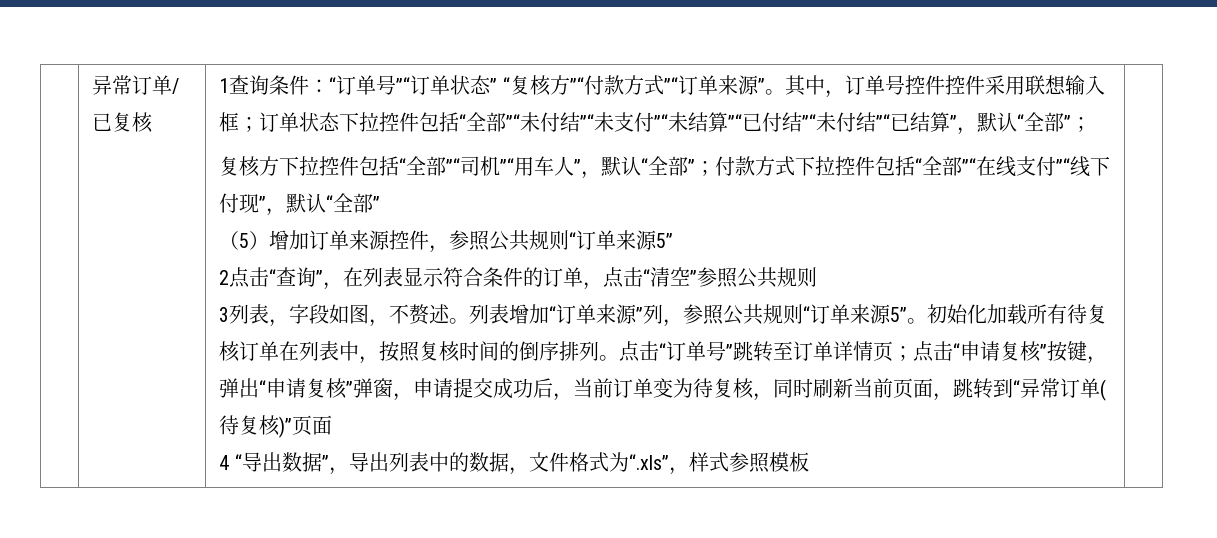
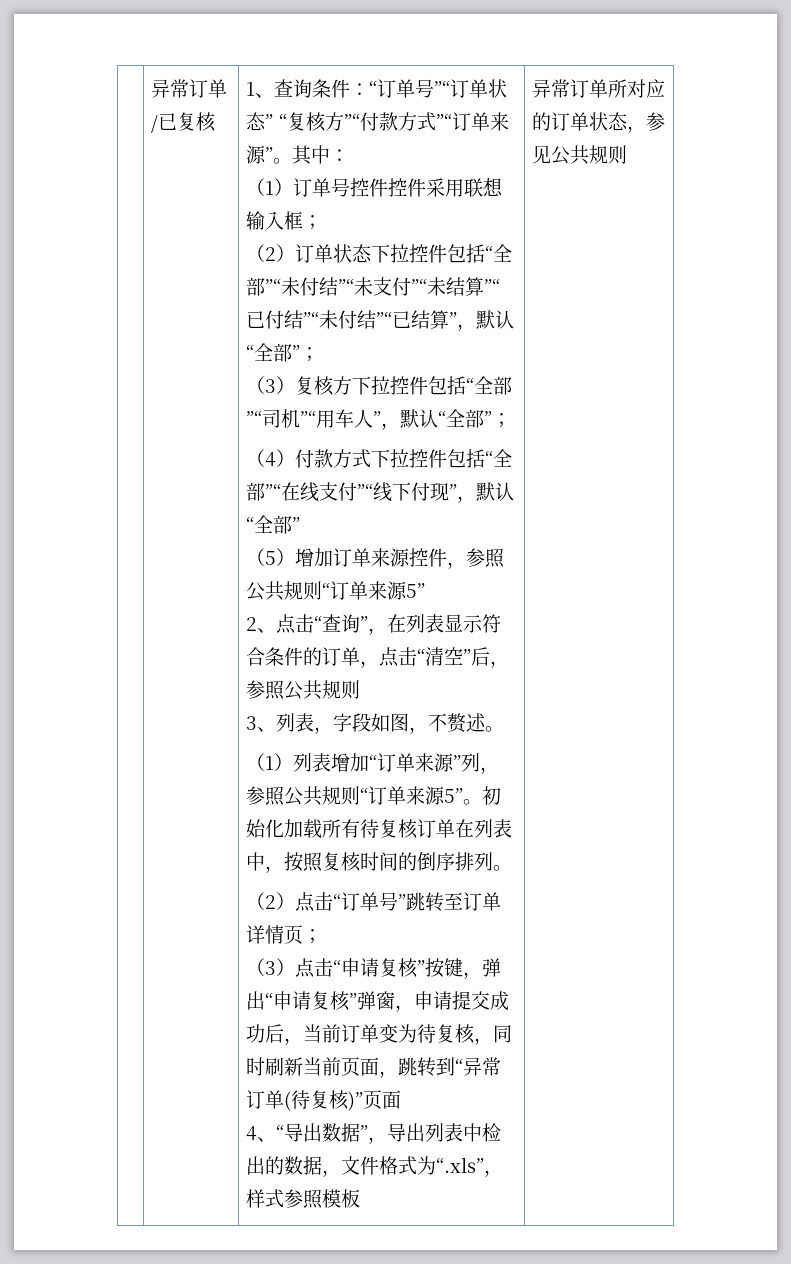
- 1查询条件：“订单号”“订单状态” “复核方”“付款方式”“订单来源”。
+ 1、查询条件：“订单号”“订单状态” “复核方”“付款方式”“订单来源”。
- 其中，订单号控件控件采用联想输入框；订单状态下拉控件包括“全部”“未付结”“未支付”“未结算”“已付结”“未付结”“已结算”，默认“全部”；
+ 其中：
+ （1）订单号控件控件采用联想输入框；
+ （2）订单状态下拉控件包括“全部”“未付结”“未支付”“未结算”“已付结”“未付结”“已结算”，默认“全部”；
- 复核方下拉控件包括“全部”“司机”“用车人”，默认“全部”；付款方式下拉控件包括“全部”“在线支付”“线下付现”，默认“全部”
+ （3）复核方下拉控件包括“全部”“司机”“用车人”，默认“全部”；
+ （4）付款方式下拉控件包括“全部”“在线支付”“线下付现”，默认“全部”
- 2点击“查询”，在列表显示符合条件的订单，点击“清空”参照公共规则
+ 2、点击“查询”，在列表显示符合条件的订单，点击“清空”后，参照公共规则
- 3列表，字段如图，不赘述。列表增加“订单来源”列，参照公共规则“订单来源5”。
+ 3、列表，字段如图，不赘述。
+ （1）列表增加“订单来源”列，参照公共规则“订单来源5”。
- 初始化加载所有待复核订单在列表中，按照复核时间的倒序排列。点击“订单号”跳转至订单详情页；点击“申请复核”按键，弹出“申请复核”弹窗，申请提交成功后，当前订单变为待复核，同时刷新当前页面，跳转到“异常订单(待复核)”页面
+ 初始化加载所有待复核订单在列表中，按照复核时间的倒序排列。
+ （2）点击“订单号”跳转至订单详情页；
+ （3）点击“申请复核”按键，弹出“申请复核”弹窗，申请提交成功后，当前订单变为待复核，同时刷新当前页面，跳转到“异常订单(待复核)”页面
- 4 “导出数据”，导出列表中的数据，文件格式为“.xls”，样式参照模板
+ 4、“导出数据”，导出列表中检出的数据，文件格式为“.xls”，样式参照模板
+ 异常订单所对应的订单状态，参见公共规则

